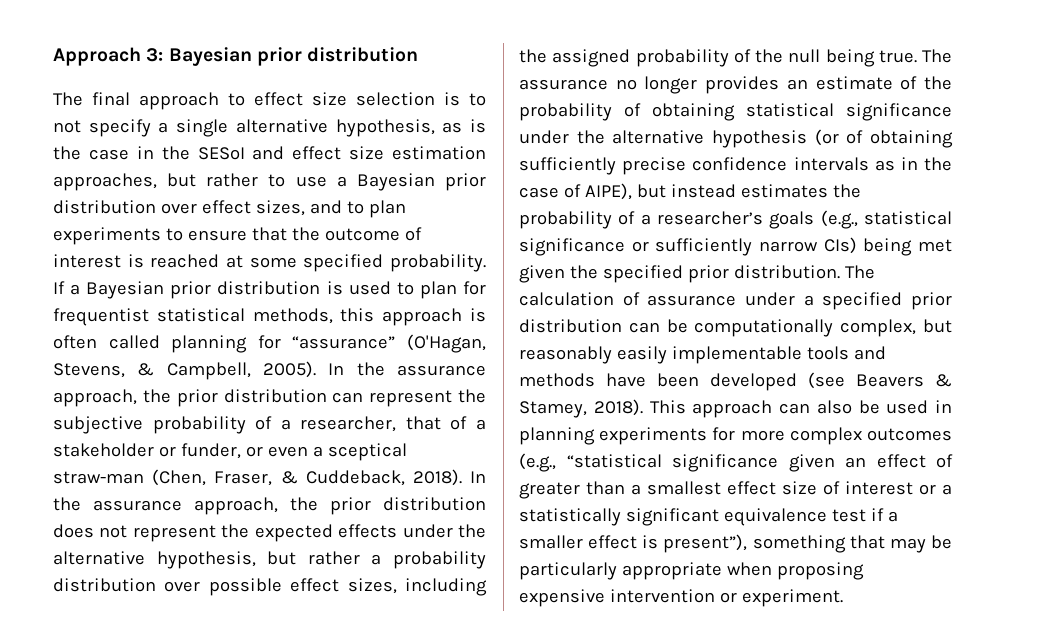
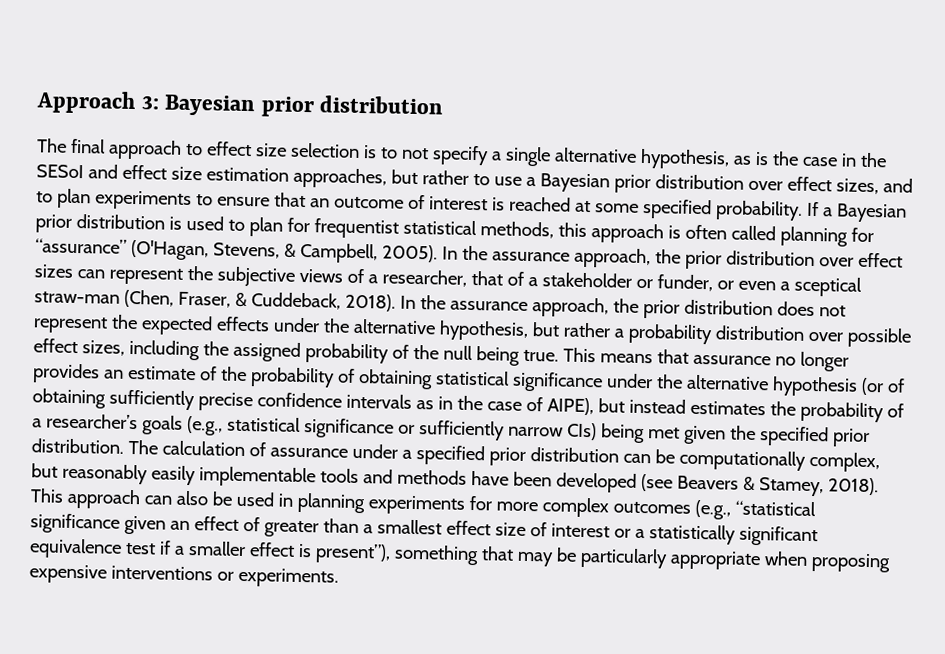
- The final approach to effect size selection is to not specify a single alternative hypothesis, as is the case in the SESoI and effect size estimation approaches, but rather to use a Bayesian prior distribution over effect sizes, and to plan experiments to ensure that the outcome of interest is reached at some specified probability.
+ The final approach to effect size selection is to not specify a single alternative hypothesis, as is the case in the SESoI and effect size estimation approaches, but rather to use a Bayesian prior distribution over effect sizes, and to plan experiments to ensure that an outcome of interest is reached at some specified probability.
- In the assurance approach, the prior distribution can represent the subjective probability of a researcher, that of a stakeholder or funder, or even a sceptical straw-man (Chen, Fraser, & Cuddeback, 2018).
+ In the assurance approach, the prior distribution over effect sizes can represent the subjective views of a researcher, that of a stakeholder or funder, or even a sceptical straw-man (Chen, Fraser, & Cuddeback, 2018).
- The assurance no longer provides an estimate of the probability of obtaining statistical significance under the alternative hypothesis (or of obtaining sufficiently precise confidence intervals as in the case of AIPE), but instead estimates the probability of a researcher’s goals (e.g., statistical significance or sufficiently narrow CIs) being met given the specified prior distribution.
+ This means that assurance no longer provides an estimate of the probability of obtaining statistical significance under the alternative hypothesis (or of obtaining sufficiently precise confidence intervals as in the case of AIPE), but instead estimates the probability of a researcher’s goals (e.g., statistical significance or sufficiently narrow CIs) being met given the specified prior distribution.
- This approach can also be used in planning experiments for more complex outcomes (e.g., “statistical significance given an effect of greater than a smallest effect size of interest or a statistically significant equivalence test if a smaller effect is present”), something that may be particularly appropriate when proposing expensive intervention or experiment.
+ This approach can also be used in planning experiments for more complex outcomes (e.g., “statistical significance given an effect of greater than a smallest effect size of interest or a statistically significant equivalence test if a smaller effect is present”), something that may be particularly appropriate when proposing expensive interventions or experiments.

